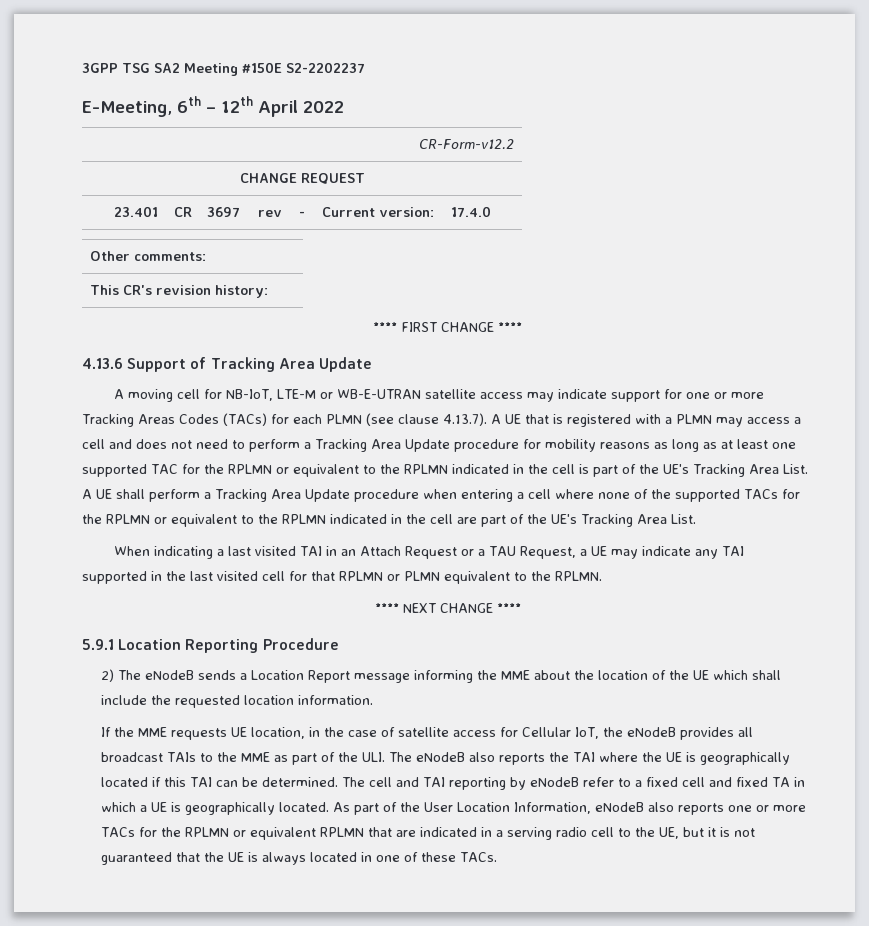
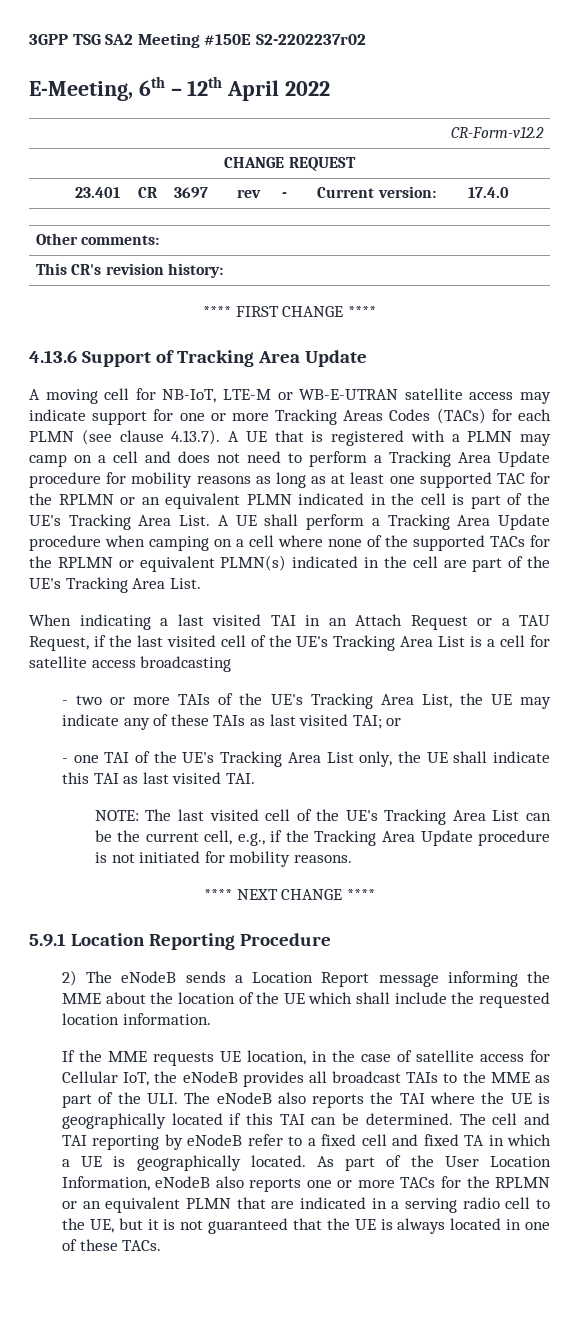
- 3GPP TSG SA2 Meeting #150E S2-2202237
+ 3GPP TSG SA2 Meeting #150E S2-2202237r02
- A moving cell for NB-IoT, LTE-M or WB-E-UTRAN satellite access may indicate support for one or more Tracking Areas Codes (TACs) for each PLMN (see clause 4.13.7). A UE that is registered with a PLMN may access a cell and does not need to perform a Tracking Area Update procedure for mobility reasons as long as at least one supported TAC for the RPLMN or equivalent to the RPLMN indicated in the cell is part of the UE's Tracking Area List.
+ A moving cell for NB-IoT, LTE-M or WB-E-UTRAN satellite access may indicate support for one or more Tracking Areas Codes (TACs) for each PLMN (see clause 4.13.7). A UE that is registered with a PLMN may camp on a cell and does not need to perform a Tracking Area Update procedure for mobility reasons as long as at least one supported TAC for the RPLMN or an equivalent PLMN indicated in the cell is part of the UE's Tracking Area List.
- A UE shall perform a Tracking Area Update procedure when entering a cell where none of the supported TACs for the RPLMN or equivalent to the RPLMN indicated in the cell are part of the UE's Tracking Area List.
+ A UE shall perform a Tracking Area Update procedure when camping on a cell where none of the supported TACs for the RPLMN or equivalent PLMN(s) indicated in the cell are part of the UE's Tracking Area List.
- When indicating a last visited TAI in an Attach Request or a TAU Request, a UE may indicate any TAI supported in the last visited cell for that RPLMN or PLMN equivalent to the RPLMN.
+ When indicating a last visited TAI in an Attach Request or a TAU Request, if the last visited cell of the UE's Tracking Area List is a cell for satellite access broadcasting
+ - two or more TAIs of the UE's Tracking Area List, the UE may indicate any of these TAIs as last visited TAI; or
+ - one TAI of the UE's Tracking Area List only, the UE shall indicate this TAI as last visited TAI.
+ NOTE: The last visited cell of the UE's Tracking Area List can be the current cell, e.g., if the Tracking Area Update procedure is not initiated for mobility reasons.
- As part of the User Location Information, eNodeB also reports one or more TACs for the RPLMN or equivalent RPLMN that are indicated in a serving radio cell to the UE, but it is not guaranteed that the UE is always located in one of these TACs.
+ As part of the User Location Information, eNodeB also reports one or more TACs for the RPLMN or an equivalent PLMN that are indicated in a serving radio cell to the UE, but it is not guaranteed that the UE is always located in one of these TACs.

